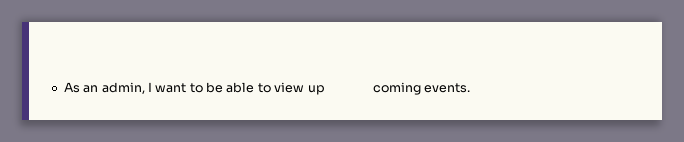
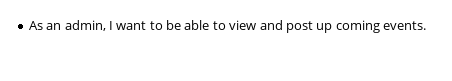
- As an admin, I want to be able to view up coming events.
+ As an admin, I want to be able to view and post up coming events.

